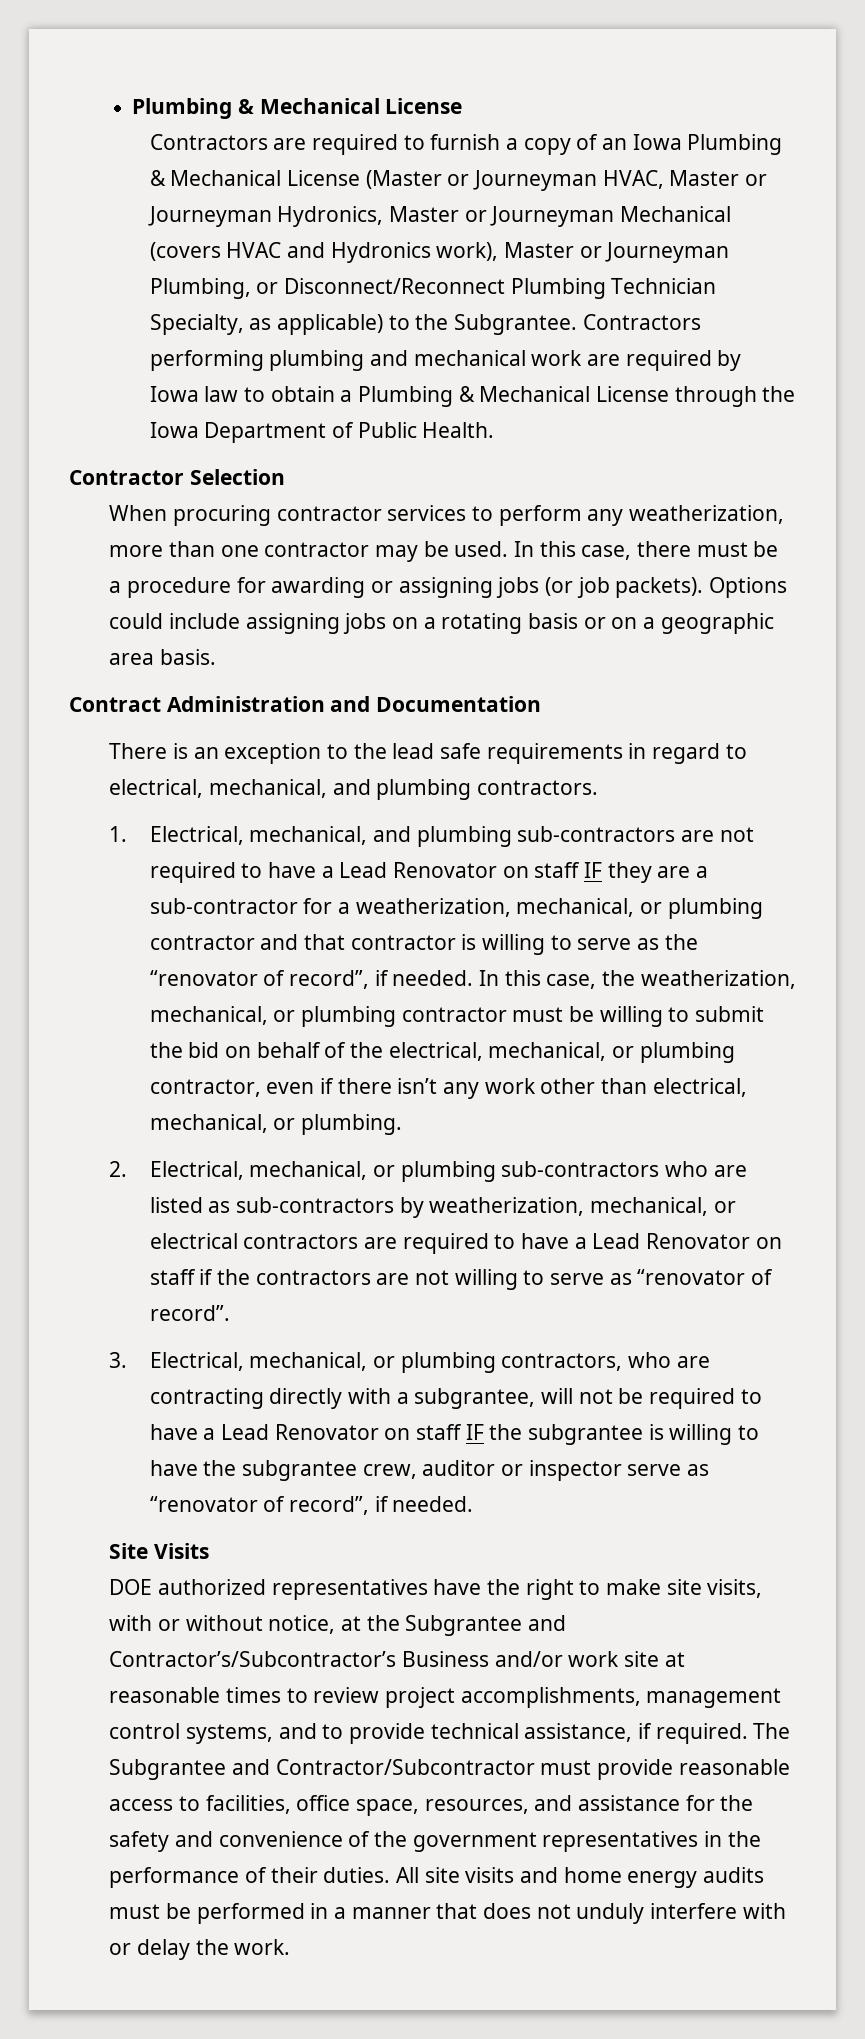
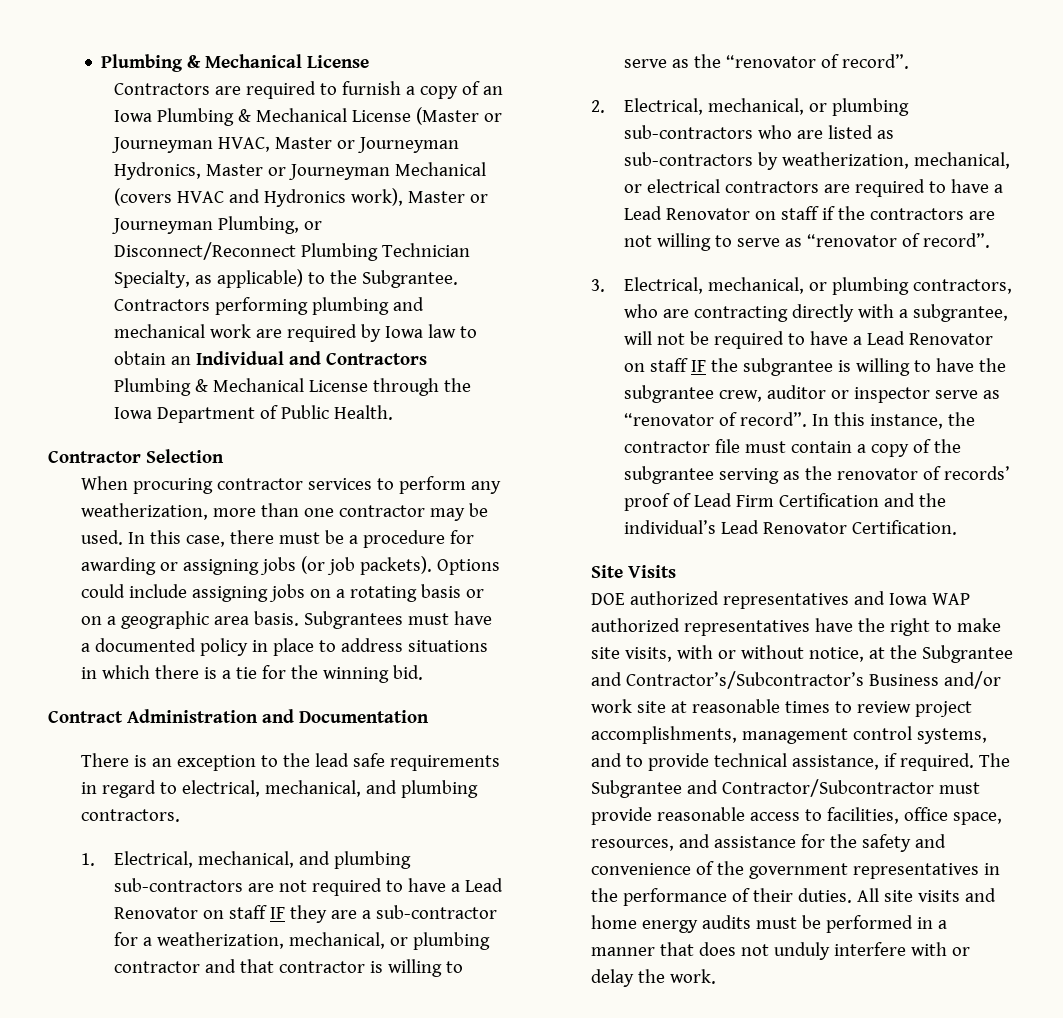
- Contractors performing plumbing and mechanical work are required by Iowa law to obtain a Plumbing & Mechanical License through the Iowa Department of Public Health.
+ Contractors performing plumbing and mechanical work are required by Iowa law to obtain an Individual and Contractors Plumbing & Mechanical License through the Iowa Department of Public Health.
+ Subgrantees must have a documented policy in place to address situations in which there is a tie for the winning bid.
- 1. Electrical, mechanical, and plumbing sub-contractors are not required to have a Lead Renovator on staff IF they are a sub-contractor for a weatherization, mechanical, or plumbing contractor and that contractor is willing to serve as the “renovator of record”, if needed. In this case, the weatherization, mechanical, or plumbing contractor must be willing to submit the bid on behalf of the electrical, mechanical, or plumbing contractor, even if there isn’t any work other than electrical, mechanical, or plumbing.
+ 1. Electrical, mechanical, and plumbing sub-contractors are not required to have a Lead Renovator on staff IF they are a sub-contractor for a weatherization, mechanical, or plumbing contractor and that contractor is willing to serve as the “renovator of record”.
- 3. Electrical, mechanical, or plumbing contractors, who are contracting directly with a subgrantee, will not be required to have a Lead Renovator on staff IF the subgrantee is willing to have the subgrantee crew, auditor or inspector serve as “renovator of record”, if needed.
+ 3. Electrical, mechanical, or plumbing contractors, who are contracting directly with a subgrantee, will not be required to have a Lead Renovator on staff IF the subgrantee is willing to have the subgrantee crew, auditor or inspector serve as “renovator of record”. In this instance, the contractor file must contain a copy of the subgrantee serving as the renovator of records’ proof of Lead Firm Certification and the individual’s Lead Renovator Certification.
- DOE authorized representatives have the right to make site visits, with or without notice, at the Subgrantee and Contractor’s/Subcontractor’s Business and/or work site at reasonable times to review project accomplishments, management control systems, and to provide technical assistance, if required.
+ DOE authorized representatives and Iowa WAP authorized representatives have the right to make site visits, with or without notice, at the Subgrantee and Contractor’s/Subcontractor’s Business and/or work site at reasonable times to review project accomplishments, management control systems, and to provide technical assistance, if required.

